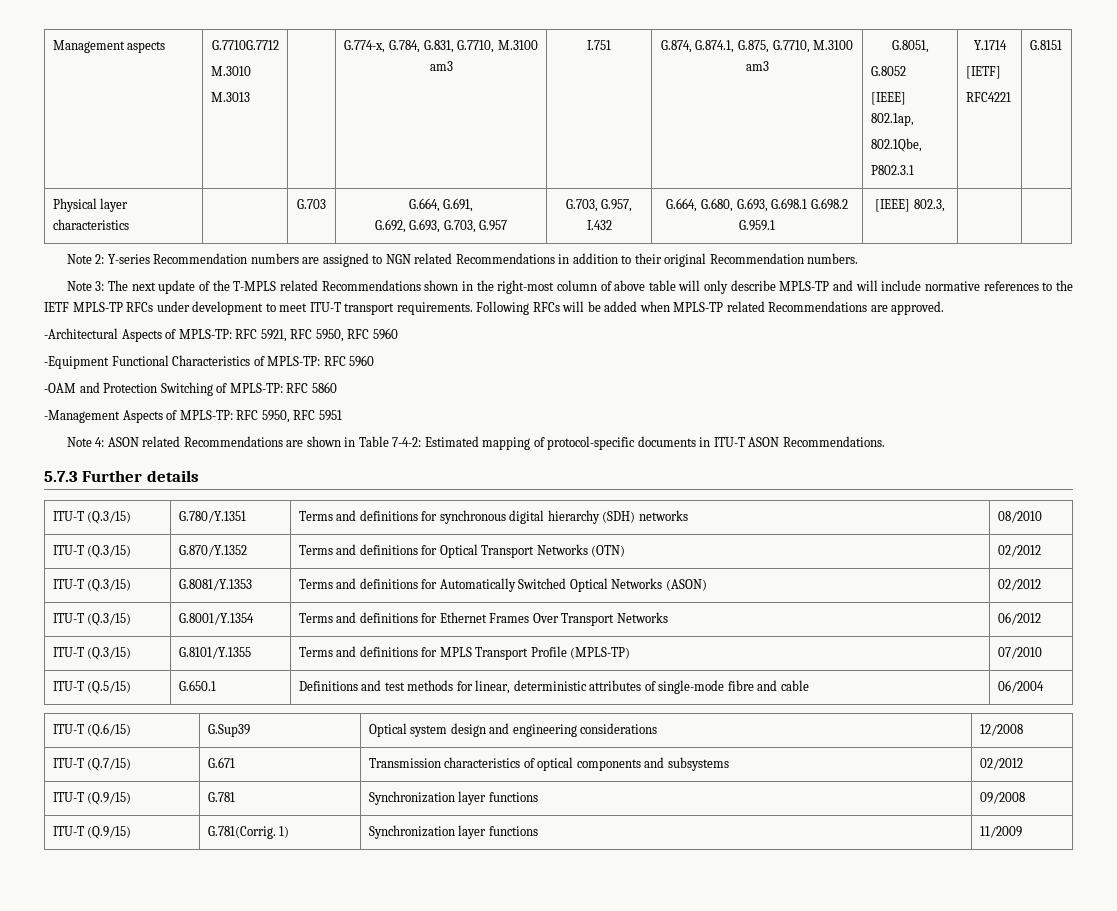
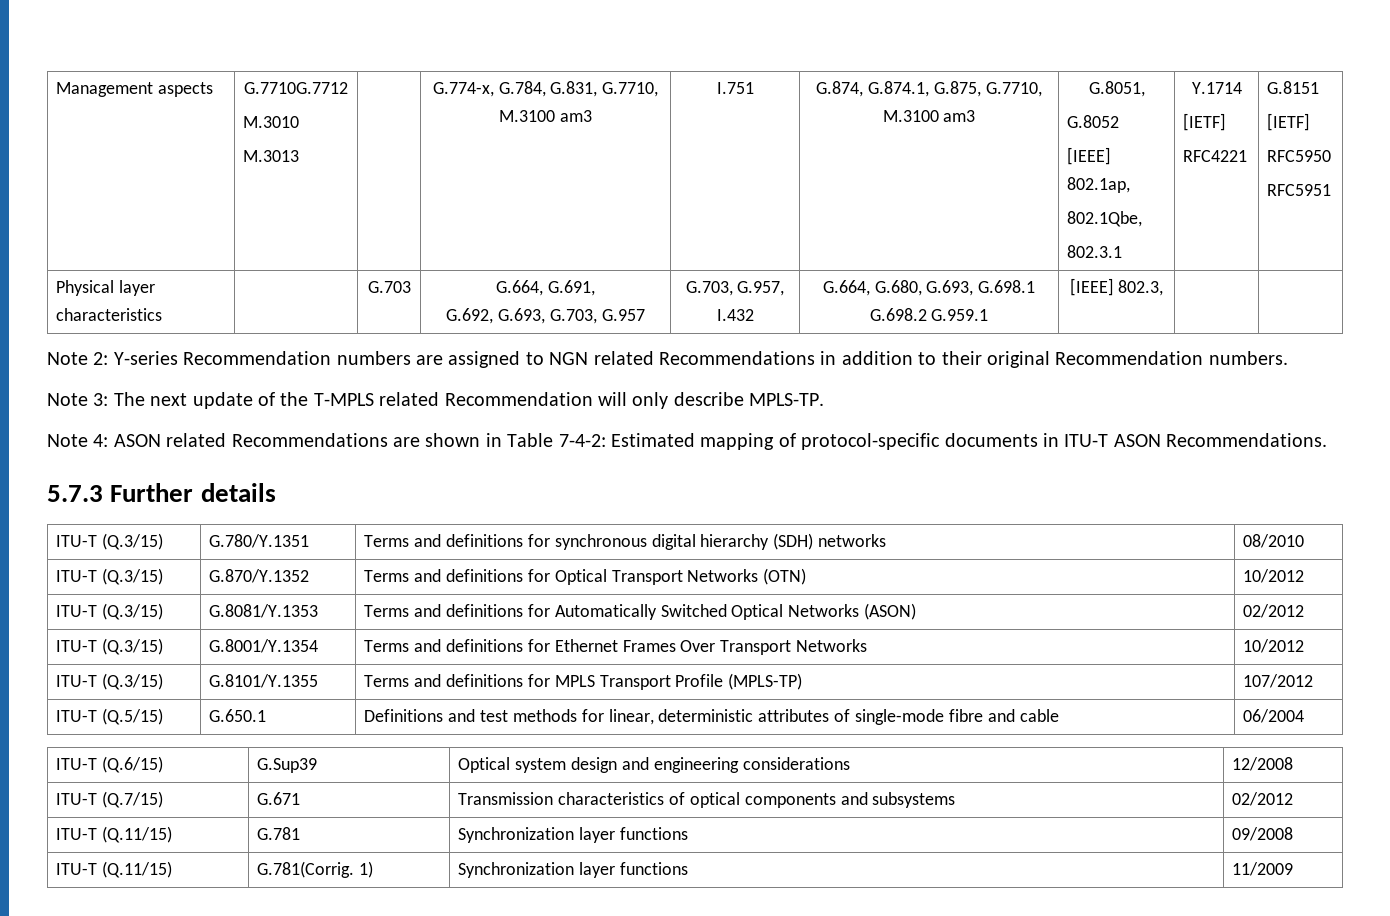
  Management aspects | G.7710G.7712
  M.3010
  M.3013 | | G.774-x, G.784, G.831, G.7710, M.3100 am3 | I.751 | G.874, G.874.1, G.875, G.7710, M.3100 am3 | G.8051,
  G.8052
  [IEEE] 802.1ap,
  802.1Qbe,
- P802.3.1 | Y.1714
+ 802.3.1 | Y.1714
  [IETF]
  RFC4221 | G.8151
+ [IETF]
+ RFC5950
+ RFC5951
- Note 3: The next update of the T-MPLS related Recommendations shown in the right-most column of above table will only describe MPLS-TP and will include normative references to the IETF MPLS-TP RFCs under development to meet ITU-T transport requirements. Following RFCs will be added when MPLS-TP related Recommendations are approved.
- -Architectural Aspects of MPLS-TP: RFC 5921, RFC 5950, RFC 5960
- -Equipment Functional Characteristics of MPLS-TP: RFC 5960
- -OAM and Protection Switching of MPLS-TP: RFC 5860
- -Management Aspects of MPLS-TP: RFC 5950, RFC 5951
+ Note 3: The next update of the T-MPLS related Recommendation will only describe MPLS-TP.
- ITU-T (Q.3/15) | G.870/Y.1352 | Terms and definitions for Optical Transport Networks (OTN) | 02/2012
+ ITU-T (Q.3/15) | G.870/Y.1352 | Terms and definitions for Optical Transport Networks (OTN) | 10/2012
- ITU-T (Q.3/15) | G.8001/Y.1354 | Terms and definitions for Ethernet Frames Over Transport Networks | 06/2012
+ ITU-T (Q.3/15) | G.8001/Y.1354 | Terms and definitions for Ethernet Frames Over Transport Networks | 10/2012
- ITU-T (Q.3/15) | G.8101/Y.1355 | Terms and definitions for MPLS Transport Profile (MPLS-TP) | 07/2010
+ ITU-T (Q.3/15) | G.8101/Y.1355 | Terms and definitions for MPLS Transport Profile (MPLS-TP) | 107/2012
- ITU-T (Q.9/15) | G.781 | Synchronization layer functions | 09/2008
+ ITU-T (Q.11/15) | G.781 | Synchronization layer functions | 09/2008
- ITU-T (Q.9/15) | G.781(Corrig. 1) | Synchronization layer functions | 11/2009
+ ITU-T (Q.11/15) | G.781(Corrig. 1) | Synchronization layer functions | 11/2009

